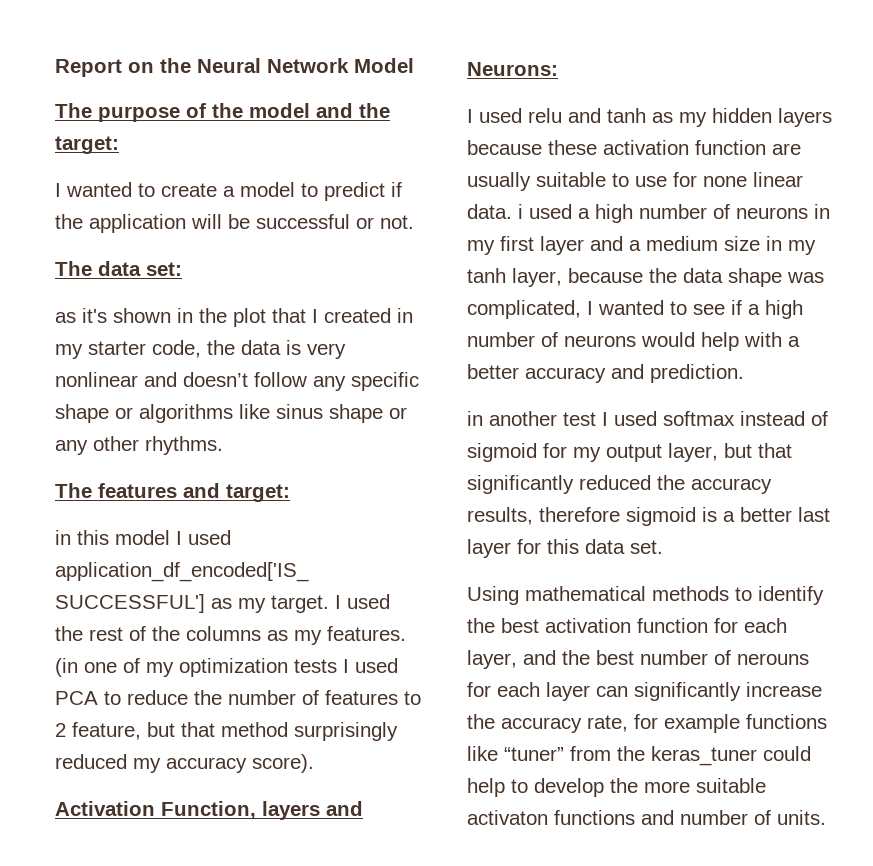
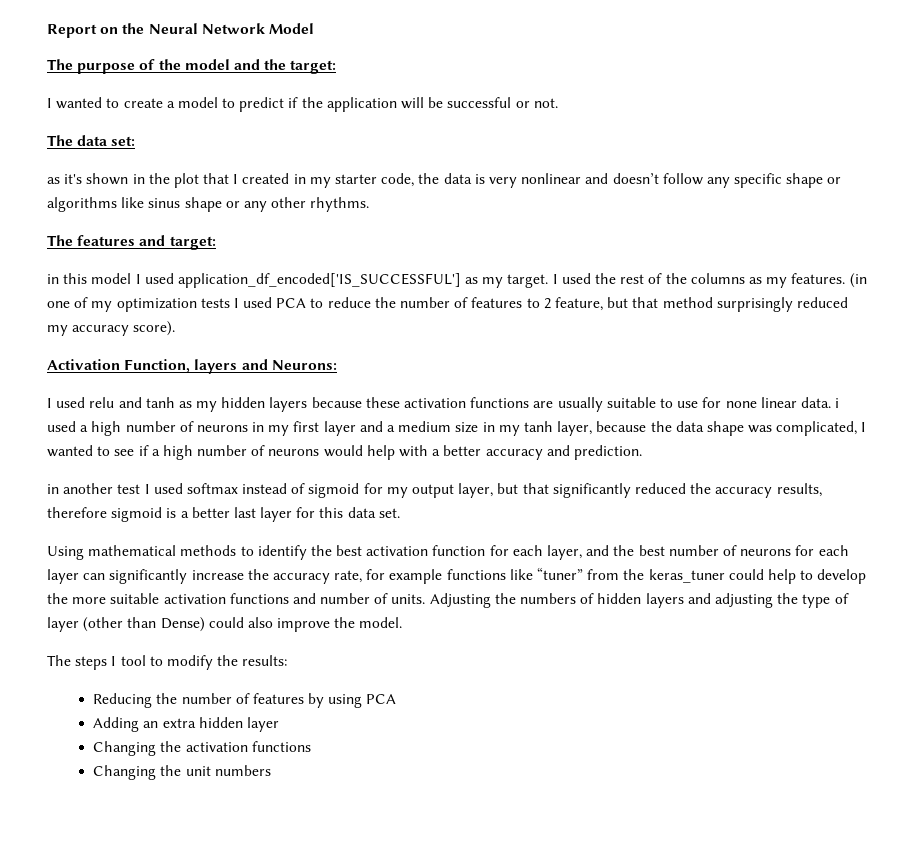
- I used relu and tanh as my hidden layers because these activation function are usually suitable to use for none linear data. i used a high number of neurons in my first layer and a medium size in my tanh layer, because the data shape was complicated, I wanted to see if a high number of neurons would help with a better accuracy and prediction.
+ I used relu and tanh as my hidden layers because these activation functions are usually suitable to use for none linear data. i used a high number of neurons in my first layer and a medium size in my tanh layer, because the data shape was complicated, I wanted to see if a high number of neurons would help with a better accuracy and prediction.
- Using mathematical methods to identify the best activation function for each layer, and the best number of nerouns for each layer can significantly increase the accuracy rate, for example functions like “tuner” from the keras_tuner could help to develop the more suitable activaton functions and number of units.
+ Using mathematical methods to identify the best activation function for each layer, and the best number of neurons for each layer can significantly increase the accuracy rate, for example functions like “tuner” from the keras_tuner could help to develop the more suitable activation functions and number of units.
+ Adjusting the numbers of hidden layers and adjusting the type of layer (other than Dense) could also improve the model.
+ The steps I tool to modify the results:
+ Reducing the number of features by using PCA
+ Adding an extra hidden layer
+ Changing the activation functions
+ Changing the unit numbers

